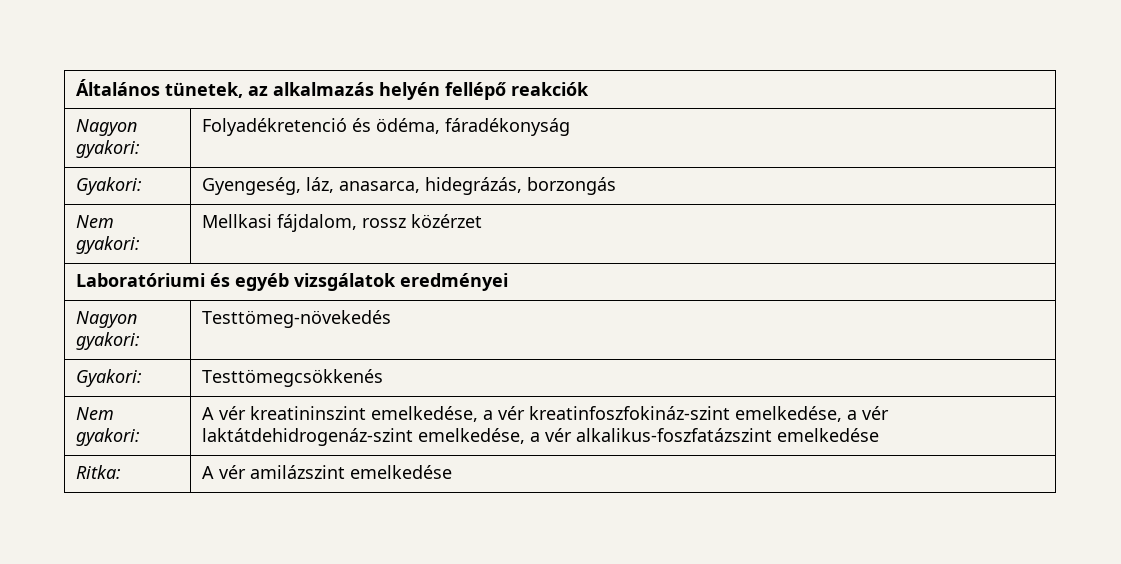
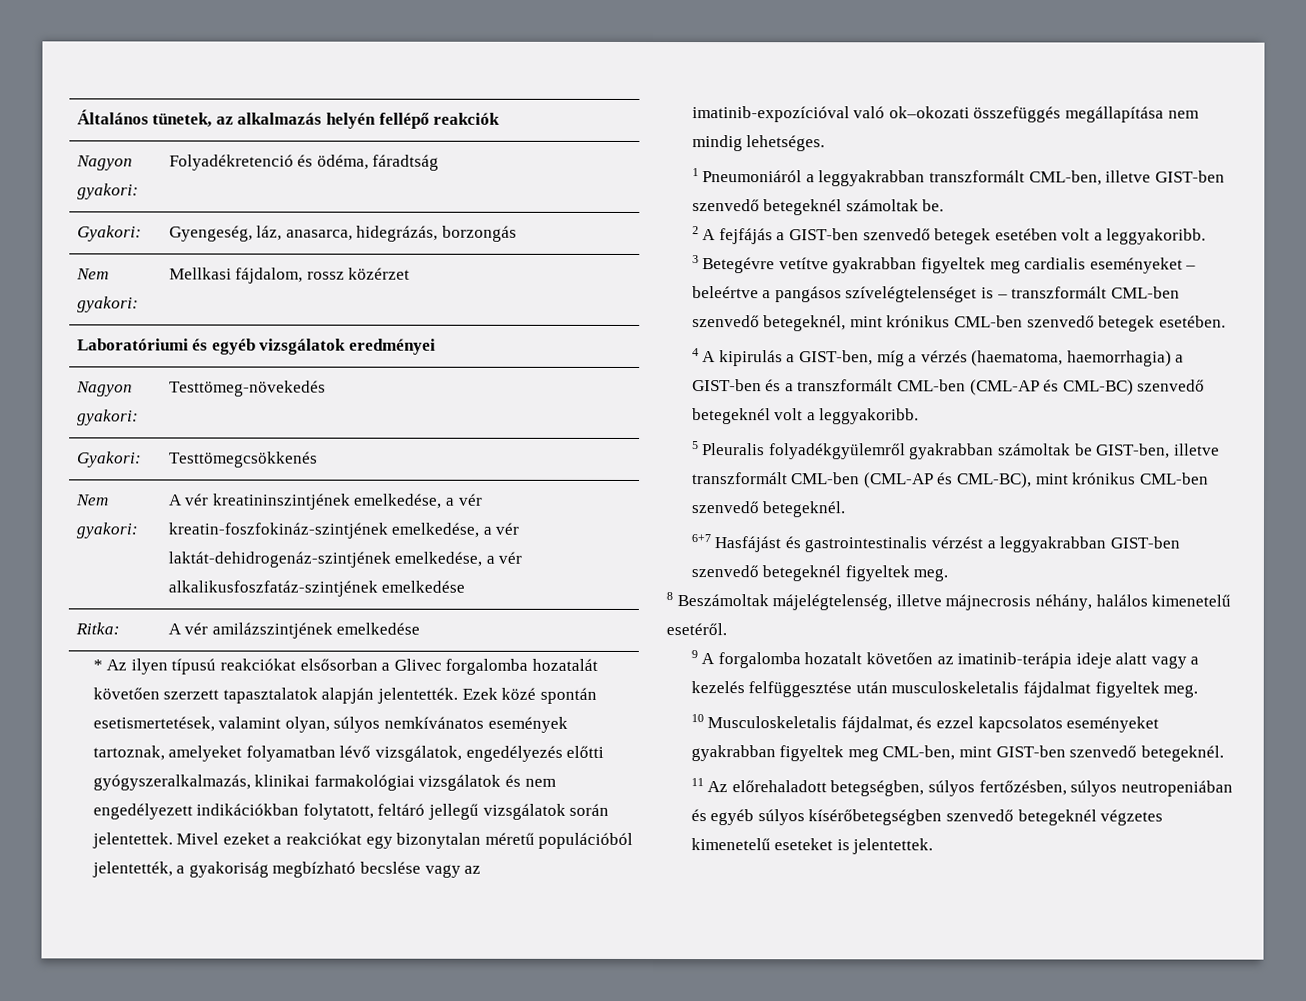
- Nagyon gyakori: | Folyadékretenció és ödéma, fáradékonyság
+ Nagyon gyakori: | Folyadékretenció és ödéma, fáradtság
- Nem gyakori: | A vér kreatininszint emelkedése, a vér kreatinfoszfokináz-szint emelkedése, a vér laktátdehidrogenáz-szint emelkedése, a vér alkalikus-foszfatázszint emelkedése
+ Nem gyakori: | A vér kreatininszintjének emelkedése, a vér kreatin-foszfokináz-szintjének emelkedése, a vér laktát-dehidrogenáz-szintjének emelkedése, a vér alkalikusfoszfatáz-szintjének emelkedése
- Ritka: | A vér amilázszint emelkedése
+ Ritka: | A vér amilázszintjének emelkedése
+ * Az ilyen típusú reakciókat elsősorban a Glivec forgalomba hozatalát követően szerzett tapasztalatok alapján jelentették. Ezek közé spontán esetismertetések, valamint olyan, súlyos nemkívánatos események tartoznak, amelyeket folyamatban lévő vizsgálatok, engedélyezés előtti gyógyszeralkalmazás, klinikai farmakológiai vizsgálatok és nem engedélyezett indikációkban folytatott, feltáró jellegű vizsgálatok során jelentettek. Mivel ezeket a reakciókat egy bizonytalan méretű populációból jelentették, a gyakoriság megbízható becslése vagy az imatinib-expozícióval való ok–okozati összefüggés megállapítása nem mindig lehetséges.
+ 1 Pneumoniáról a leggyakrabban transzformált CML-ben, illetve GIST-ben szenvedő betegeknél számoltak be.
+ 2 A fejfájás a GIST-ben szenvedő betegek esetében volt a leggyakoribb.
+ 3 Betegévre vetítve gyakrabban figyeltek meg cardialis eseményeket – beleértve a pangásos szívelégtelenséget is – transzformált CML-ben szenvedő betegeknél, mint krónikus CML-ben szenvedő betegek esetében.
+ 4 A kipirulás a GIST-ben, míg a vérzés (haematoma, haemorrhagia) a GIST-ben és a transzformált CML-ben (CML-AP és CML-BC) szenvedő betegeknél volt a leggyakoribb.
+ 5 Pleuralis folyadékgyülemről gyakrabban számoltak be GIST-ben, illetve transzformált CML-ben (CML-AP és CML-BC), mint krónikus CML-ben szenvedő betegeknél.
+ 6+7 Hasfájást és gastrointestinalis vérzést a leggyakrabban GIST-ben szenvedő betegeknél figyeltek meg.
+ 8 Beszámoltak májelégtelenség, illetve májnecrosis néhány, halálos kimenetelű esetéről.
+ 9 A forgalomba hozatalt követően az imatinib-terápia ideje alatt vagy a kezelés felfüggesztése után musculoskeletalis fájdalmat figyeltek meg.
+ 10 Musculoskeletalis fájdalmat, és ezzel kapcsolatos eseményeket gyakrabban figyeltek meg CML-ben, mint GIST-ben szenvedő betegeknél.
+ 11 Az előrehaladott betegségben, súlyos fertőzésben, súlyos neutropeniában és egyéb súlyos kísérőbetegségben szenvedő betegeknél végzetes kimenetelű eseteket is jelentettek.

